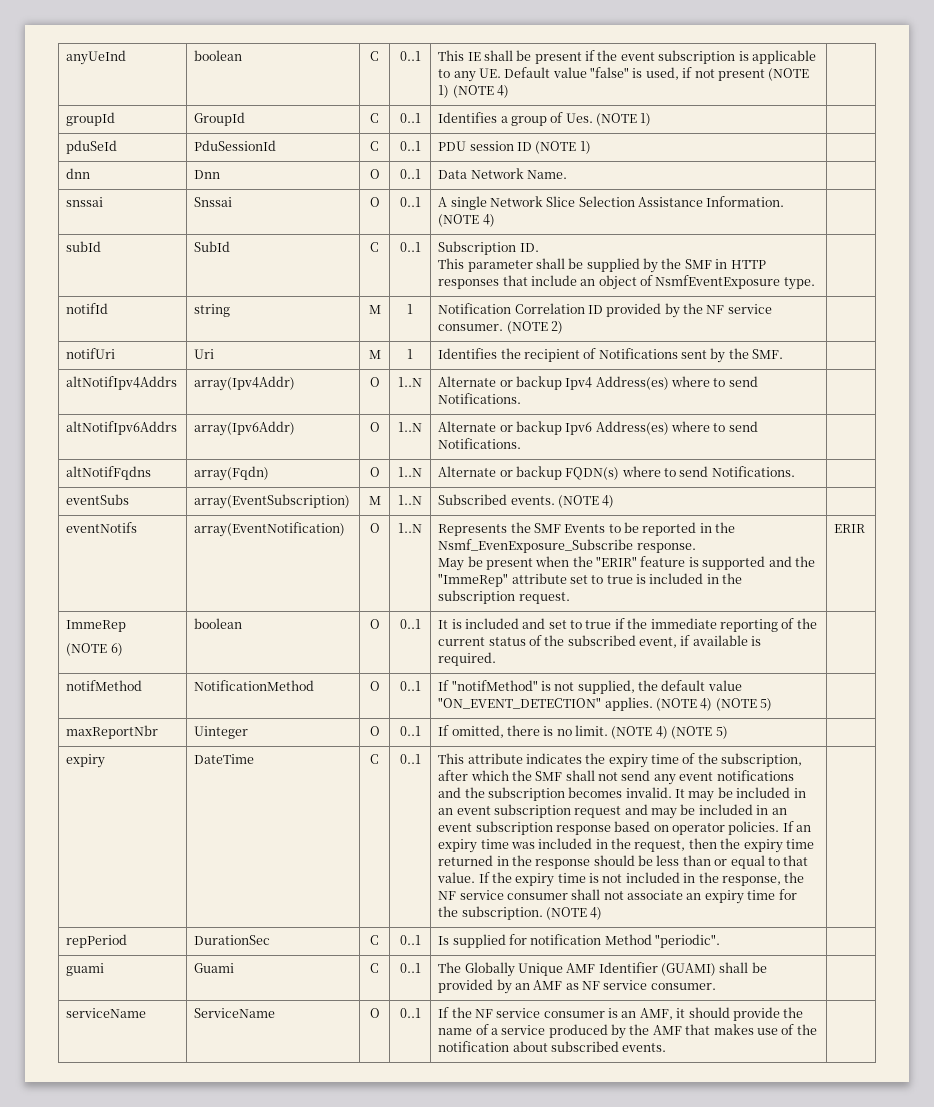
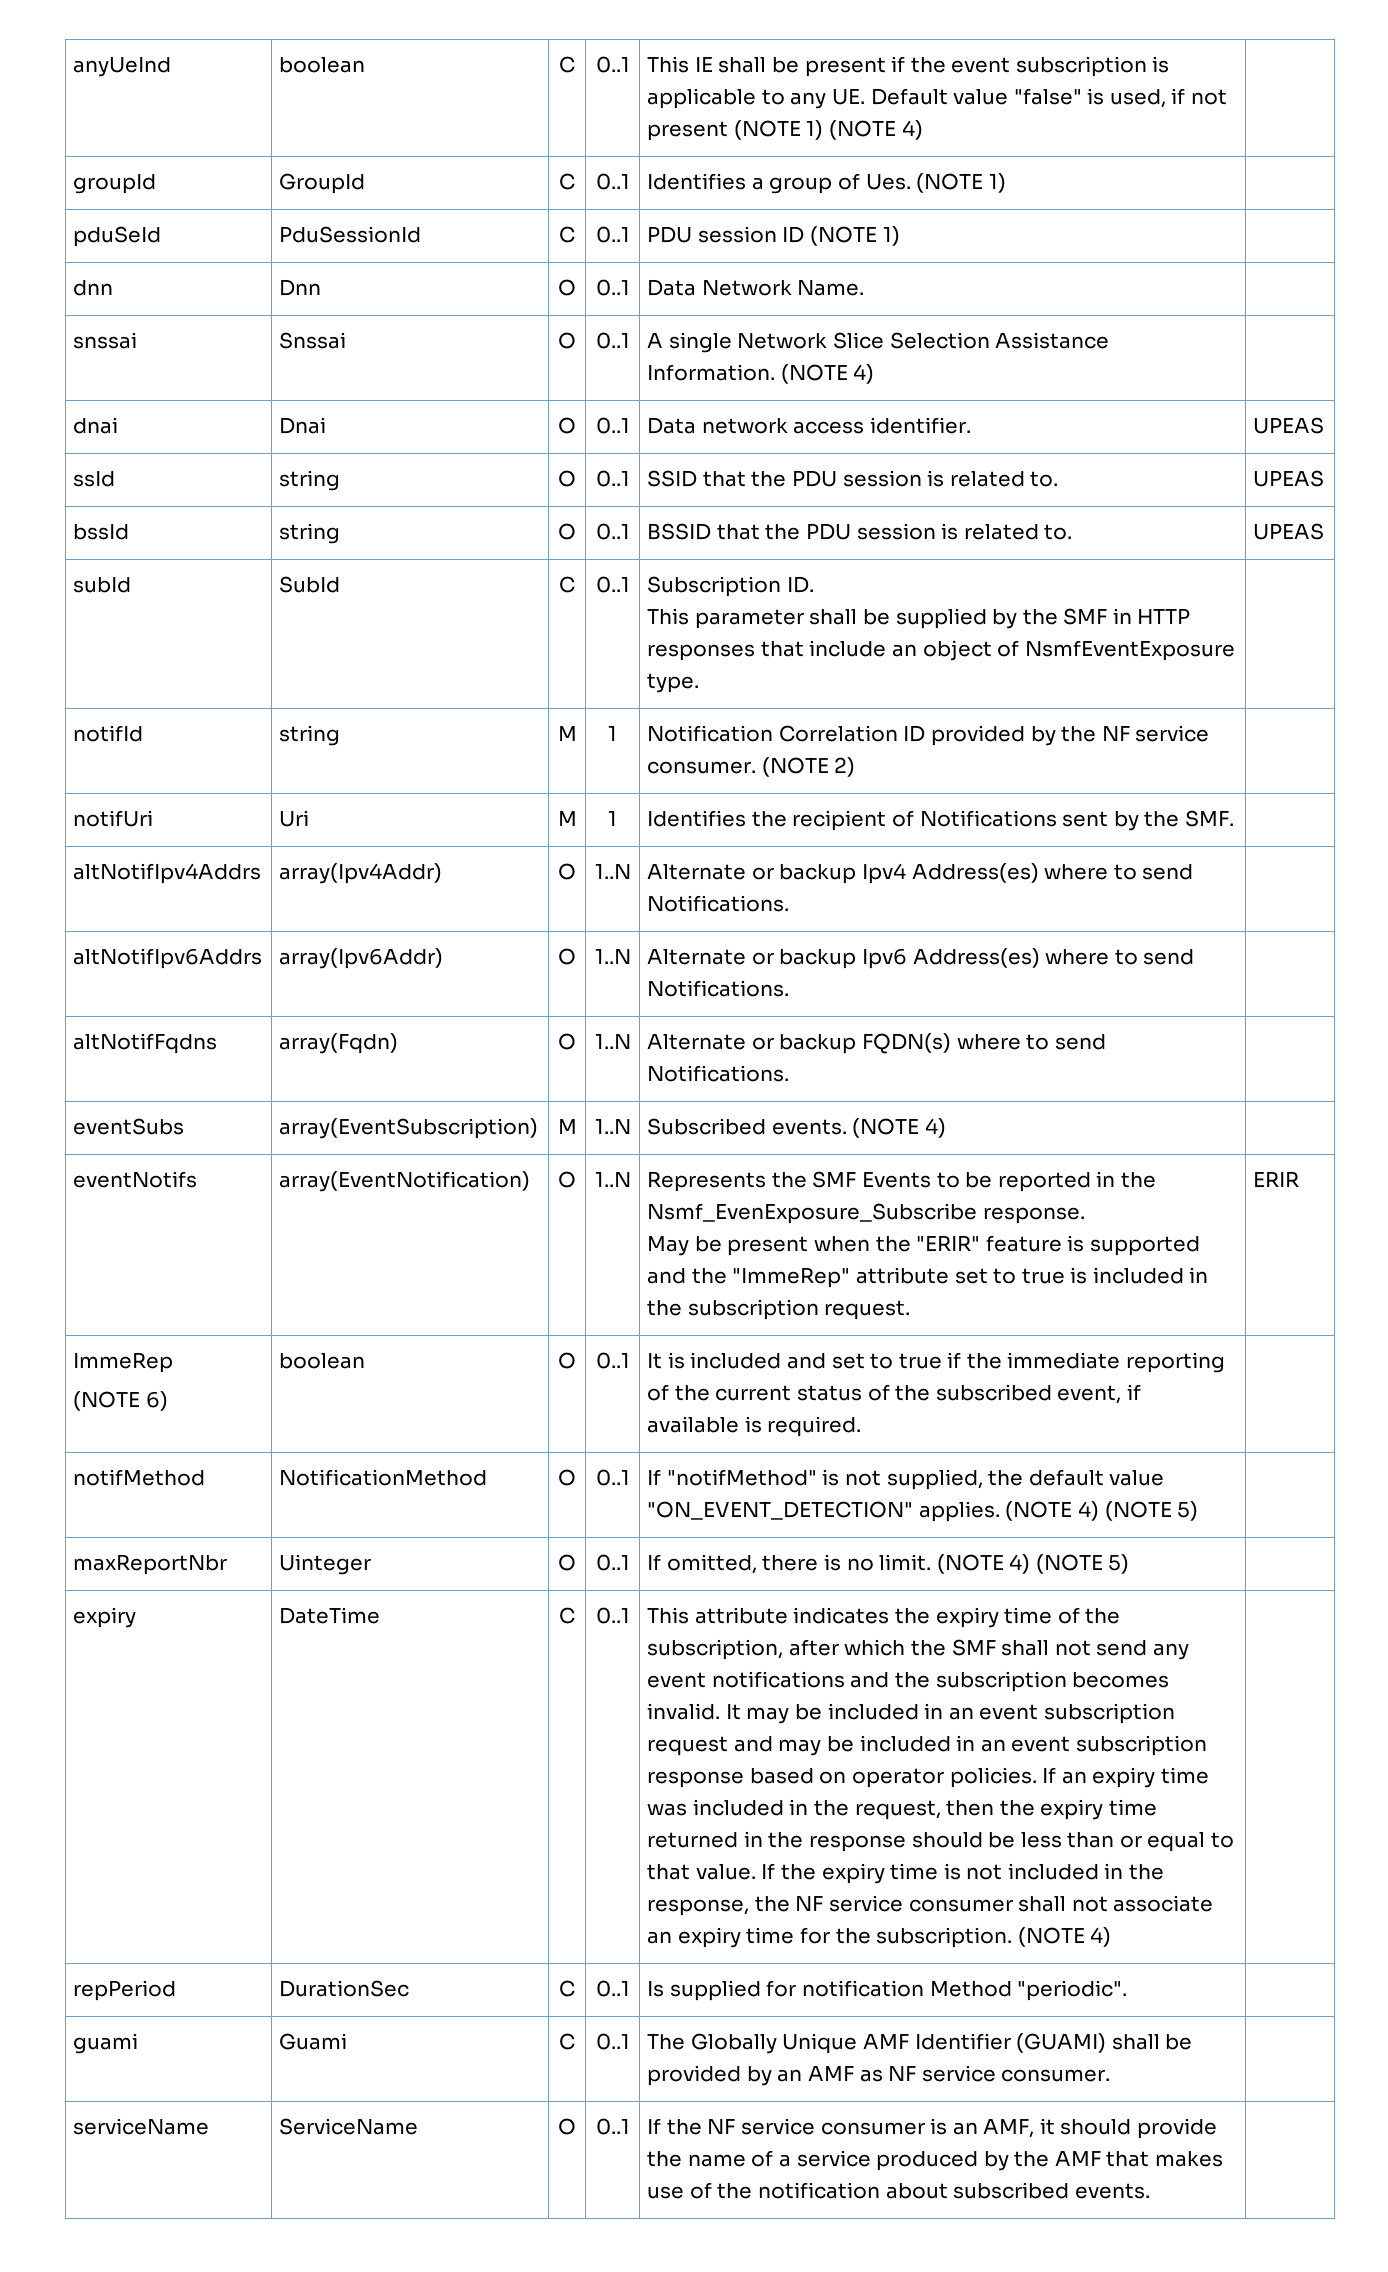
+ dnai | Dnai | O | 0..1 | Data network access identifier. | UPEAS
+ ssId | string | O | 0..1 | SSID that the PDU session is related to. | UPEAS
+ bssId | string | O | 0..1 | BSSID that the PDU session is related to. | UPEAS

